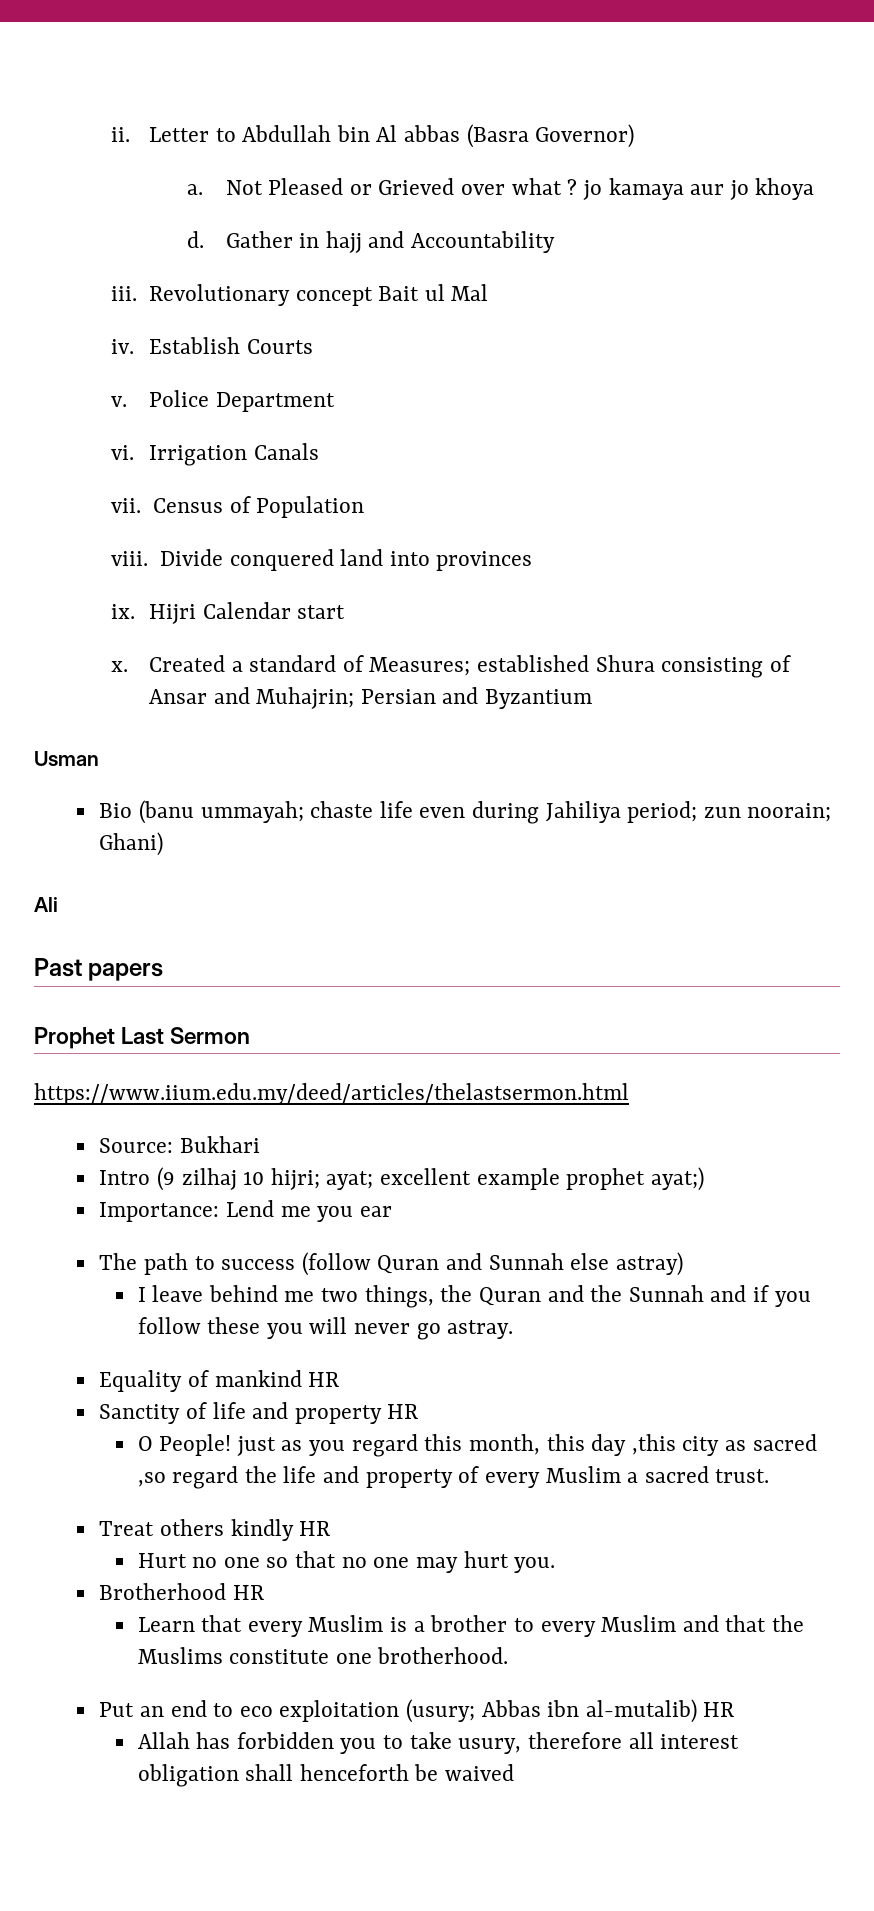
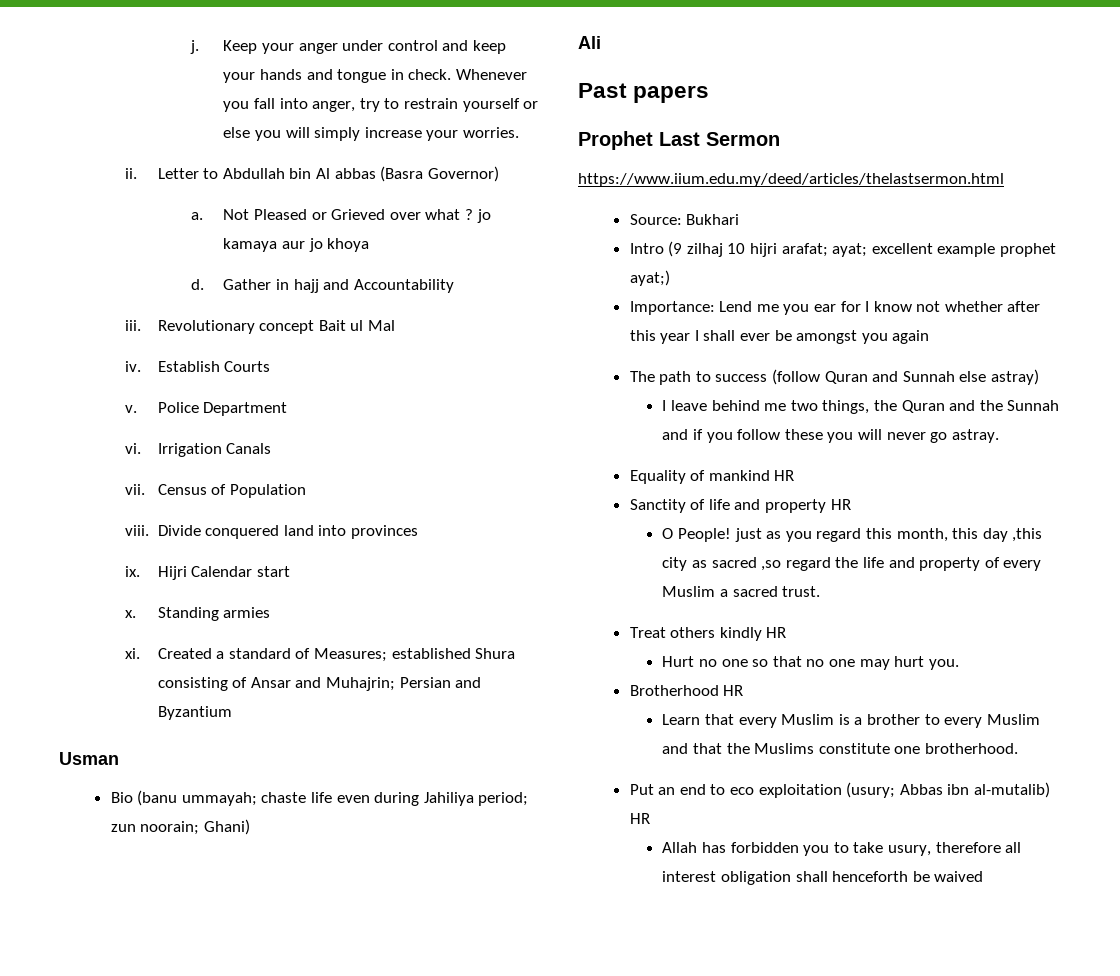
+ j. Keep your anger under control and keep your hands and tongue in check. Whenever you fall into anger, try to restrain yourself or else you will simply increase your worries.
+ Standing armies
+ xi.
- Intro (9 zilhaj 10 hijri; ayat; excellent example prophet ayat;)
+ Intro (9 zilhaj 10 hijri arafat; ayat; excellent example prophet ayat;)
- Importance: Lend me you ear
+ Importance: Lend me you ear for I know not whether after this year I shall ever be amongst you again

